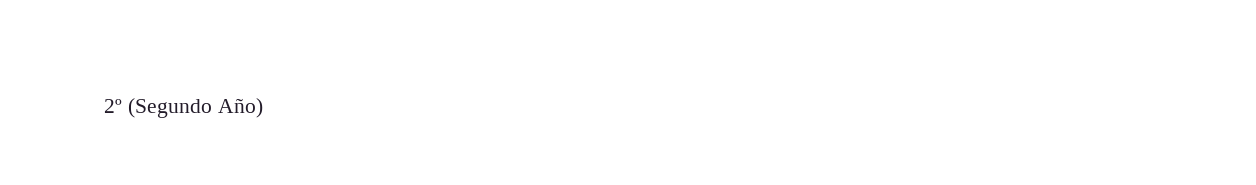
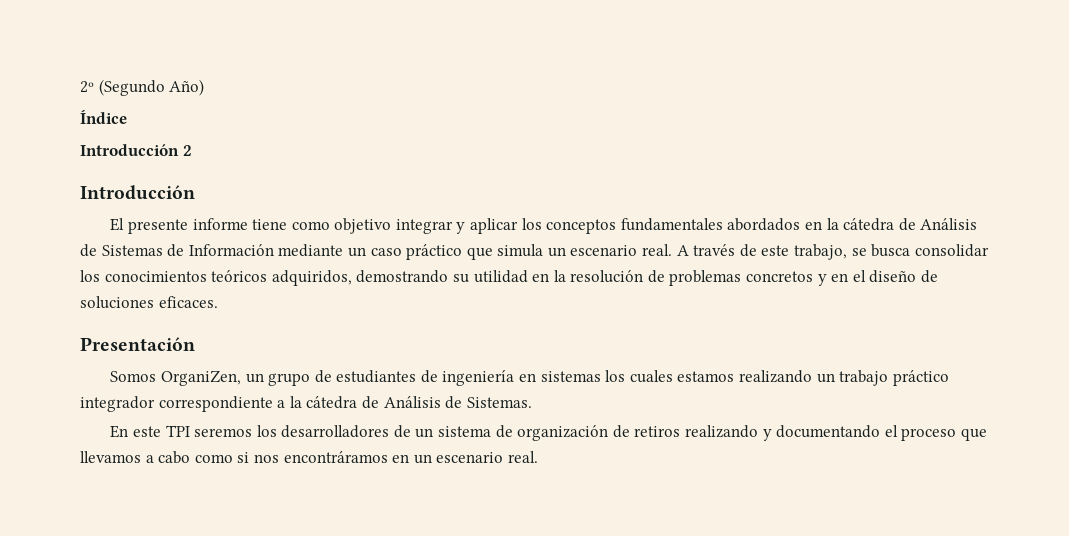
+ Índice
+ Introducción 2
+ Introducción
+ El presente informe tiene como objetivo integrar y aplicar los conceptos fundamentales abordados en la cátedra de Análisis de Sistemas de Información mediante un caso práctico que simula un escenario real. A través de este trabajo, se busca consolidar los conocimientos teóricos adquiridos, demostrando su utilidad en la resolución de problemas concretos y en el diseño de soluciones eficaces.
+ Presentación
+ Somos OrganiZen, un grupo de estudiantes de ingeniería en sistemas los cuales estamos realizando un trabajo práctico integrador correspondiente a la cátedra de Análisis de Sistemas.
+ En este TPI seremos los desarrolladores de un sistema de organización de retiros realizando y documentando el proceso que llevamos a cabo como si nos encontráramos en un escenario real.

